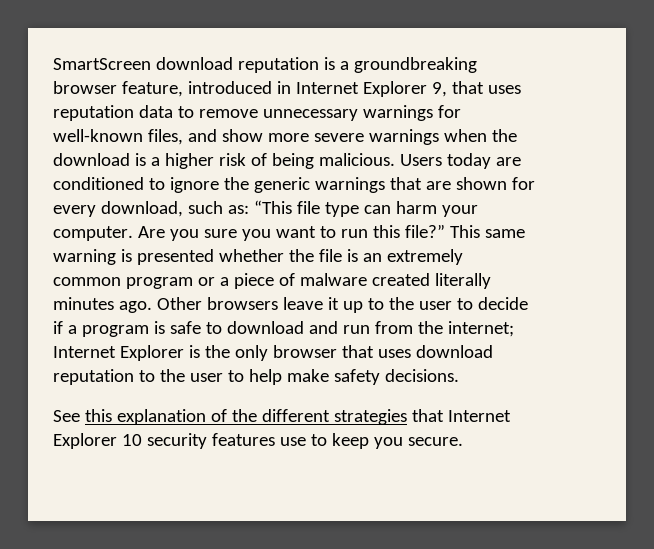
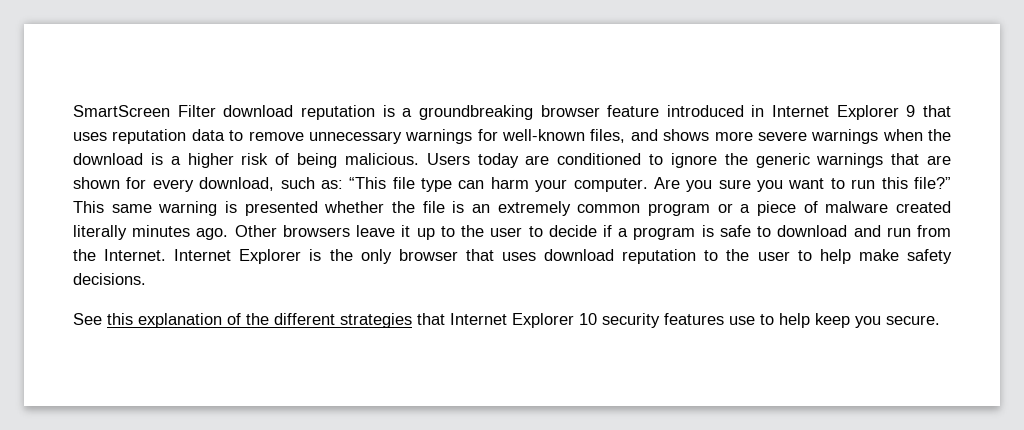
- SmartScreen download reputation is a groundbreaking browser feature, introduced in Internet Explorer 9, that uses reputation data to remove unnecessary warnings for well-known files, and show more severe warnings when the download is a higher risk of being malicious.
+ SmartScreen Filter download reputation is a groundbreaking browser feature introduced in Internet Explorer 9 that uses reputation data to remove unnecessary warnings for well-known files, and shows more severe warnings when the download is a higher risk of being malicious.
- Other browsers leave it up to the user to decide if a program is safe to download and run from the internet; Internet Explorer is the only browser that uses download reputation to the user to help make safety decisions.
+ Other browsers leave it up to the user to decide if a program is safe to download and run from the Internet. Internet Explorer is the only browser that uses download reputation to the user to help make safety decisions.
- See this explanation of the different strategies that Internet Explorer 10 security features use to keep you secure.
+ See this explanation of the different strategies that Internet Explorer 10 security features use to help keep you secure.

